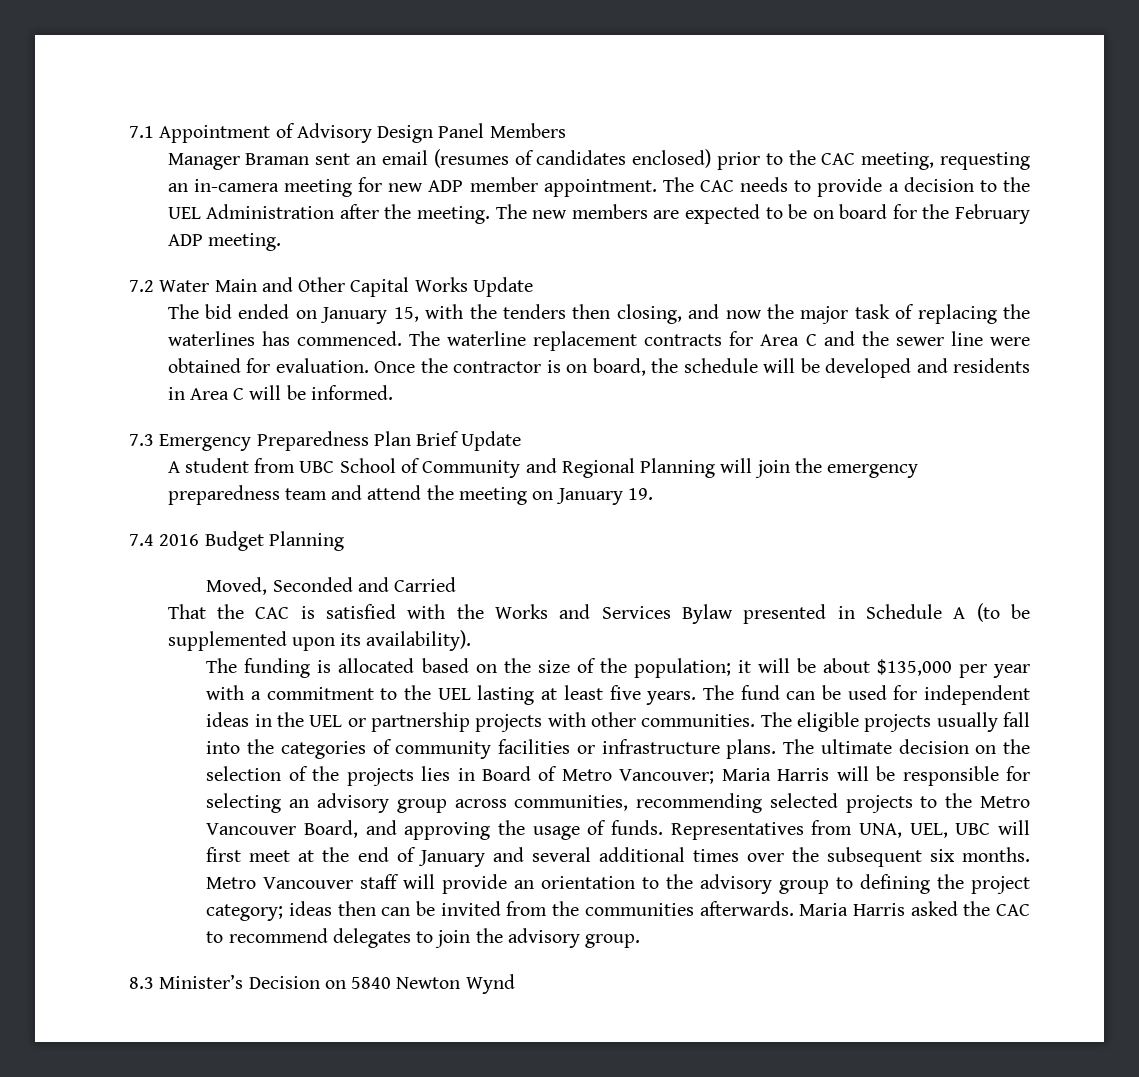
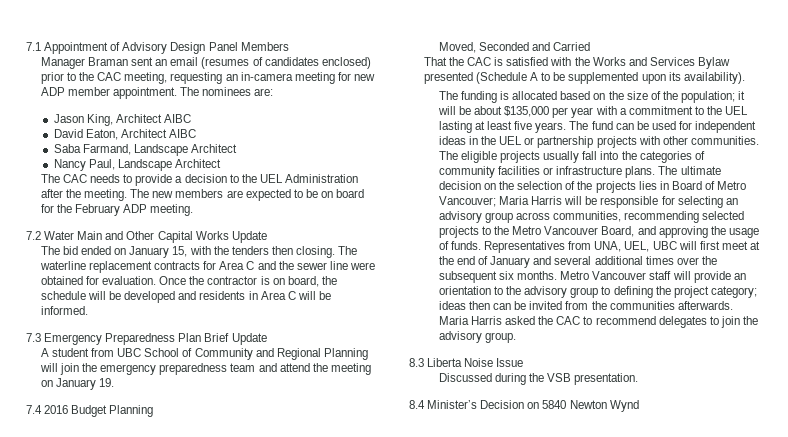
+ The nominees are:
+ Jason King, Architect AIBC
+ David Eaton, Architect AIBC
+ Saba Farmand, Landscape Architect
+ Nancy Paul, Landscape Architect
- The bid ended on January 15, with the tenders then closing, and now the major task of replacing the waterlines has commenced.
+ The bid ended on January 15, with the tenders then closing.
- That the CAC is satisfied with the Works and Services Bylaw presented in Schedule A (to be supplemented upon its availability).
+ That the CAC is satisfied with the Works and Services Bylaw presented (Schedule A to be supplemented upon its availability).
- 8.3 Minister’s Decision on 5840 Newton Wynd
+ 8.3 Liberta Noise Issue
+ Discussed during the VSB presentation.
+ 8.4 Minister’s Decision on 5840 Newton Wynd

